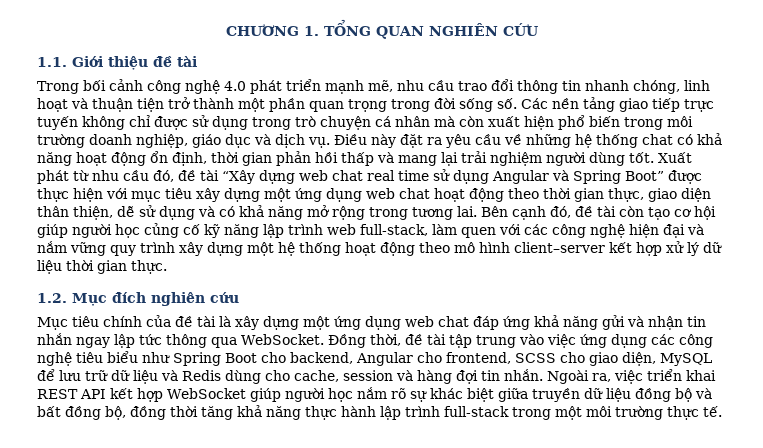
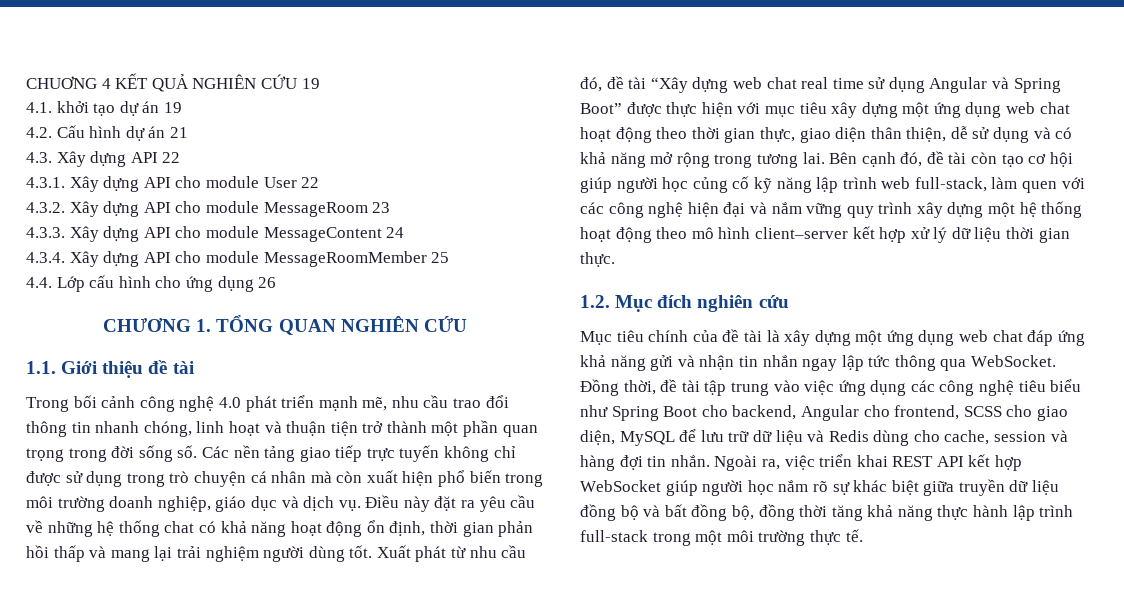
+ CHUƠNG 4 KẾT QUẢ NGHIÊN CỨU 19
+ 4.1. khởi tạo dự án 19
+ 4.2. Cấu hình dự án 21
+ 4.3. Xây dựng API 22
+ 4.3.1. Xây dựng API cho module User 22
+ 4.3.2. Xây dựng API cho module MessageRoom 23
+ 4.3.3. Xây dựng API cho module MessageContent 24
+ 4.3.4. Xây dựng API cho module MessageRoomMember 25
+ 4.4. Lớp cấu hình cho ứng dụng 26

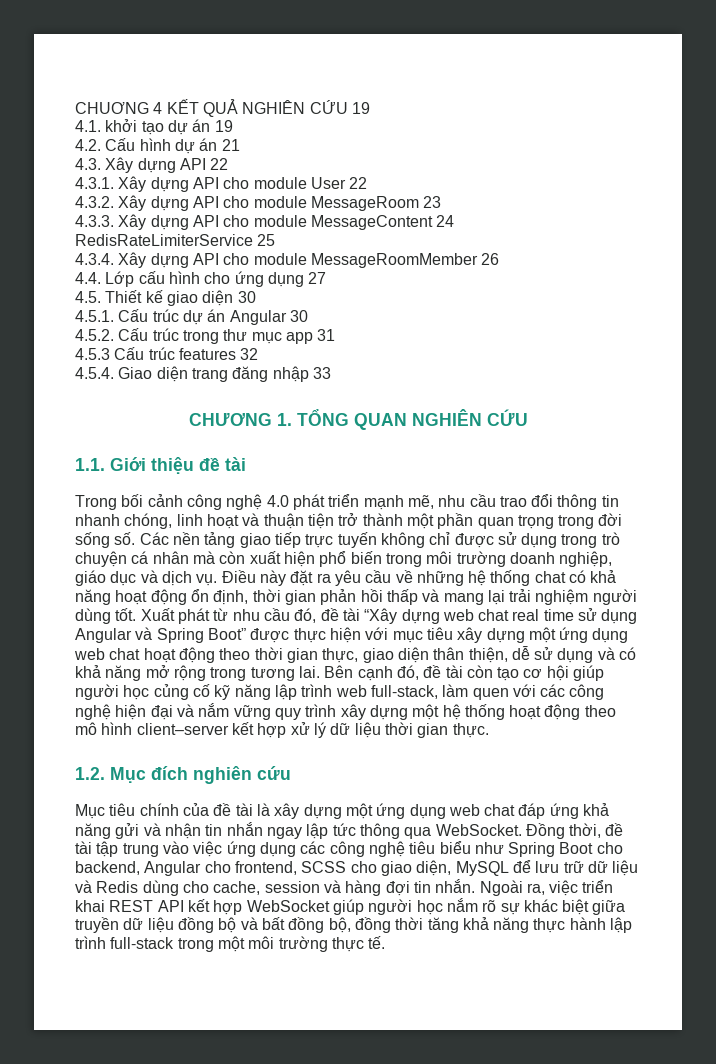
+ RedisRateLimiterService 25
- 4.3.4. Xây dựng API cho module MessageRoomMember 25
+ 4.3.4. Xây dựng API cho module MessageRoomMember 26
- 4.4. Lớp cấu hình cho ứng dụng 26
+ 4.4. Lớp cấu hình cho ứng dụng 27
+ 4.5. Thiết kế giao diện 30
+ 4.5.1. Cấu trúc dự án Angular 30
+ 4.5.2. Cấu trúc trong thư mục app 31
+ 4.5.3 Cấu trúc features 32
+ 4.5.4. Giao diện trang đăng nhập 33

